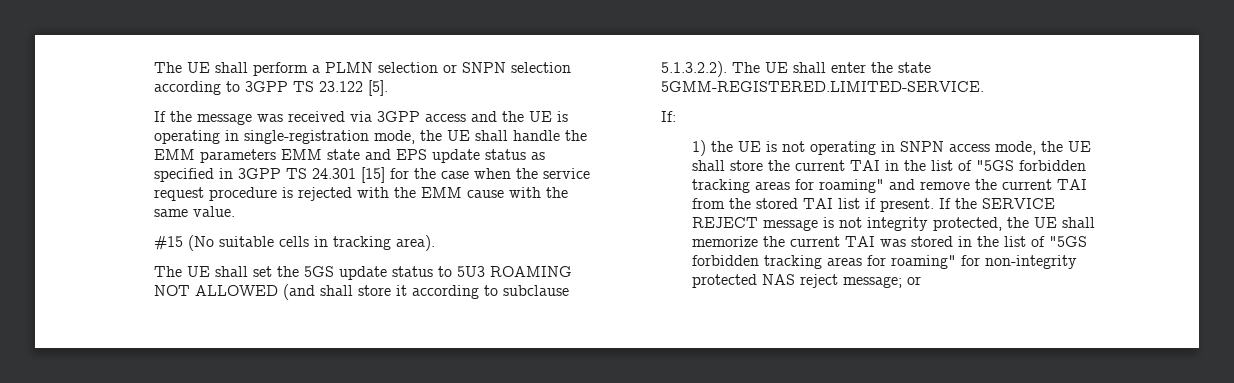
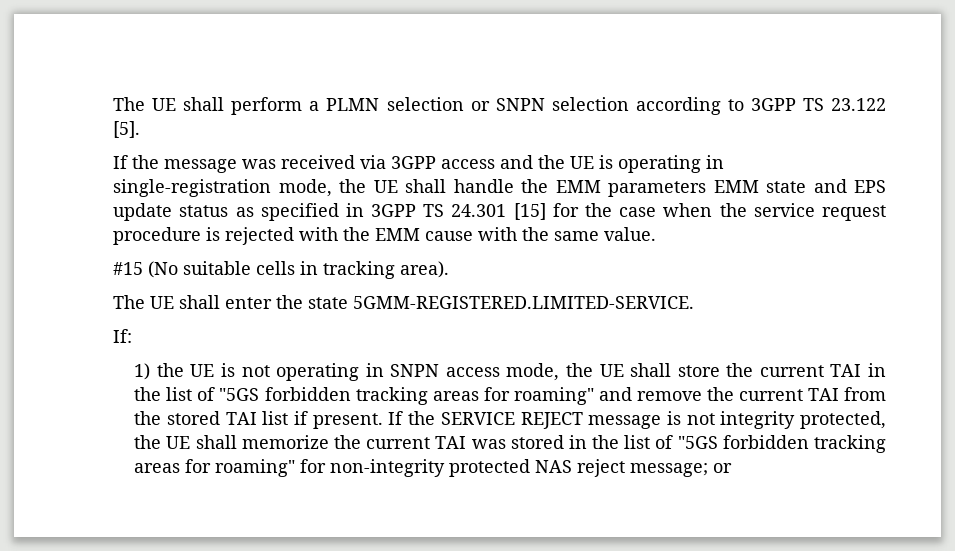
- The UE shall set the 5GS update status to 5U3 ROAMING NOT ALLOWED (and shall store it according to subclause 5.1.3.2.2). The UE shall enter the state 5GMM-REGISTERED.LIMITED-SERVICE.
+ The UE shall enter the state 5GMM-REGISTERED.LIMITED-SERVICE.

